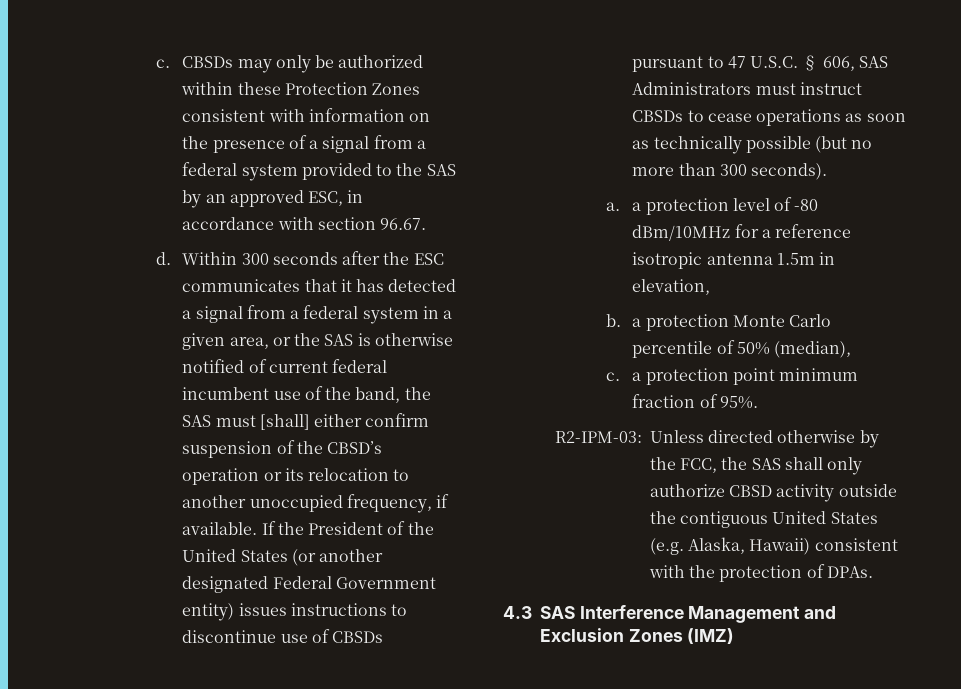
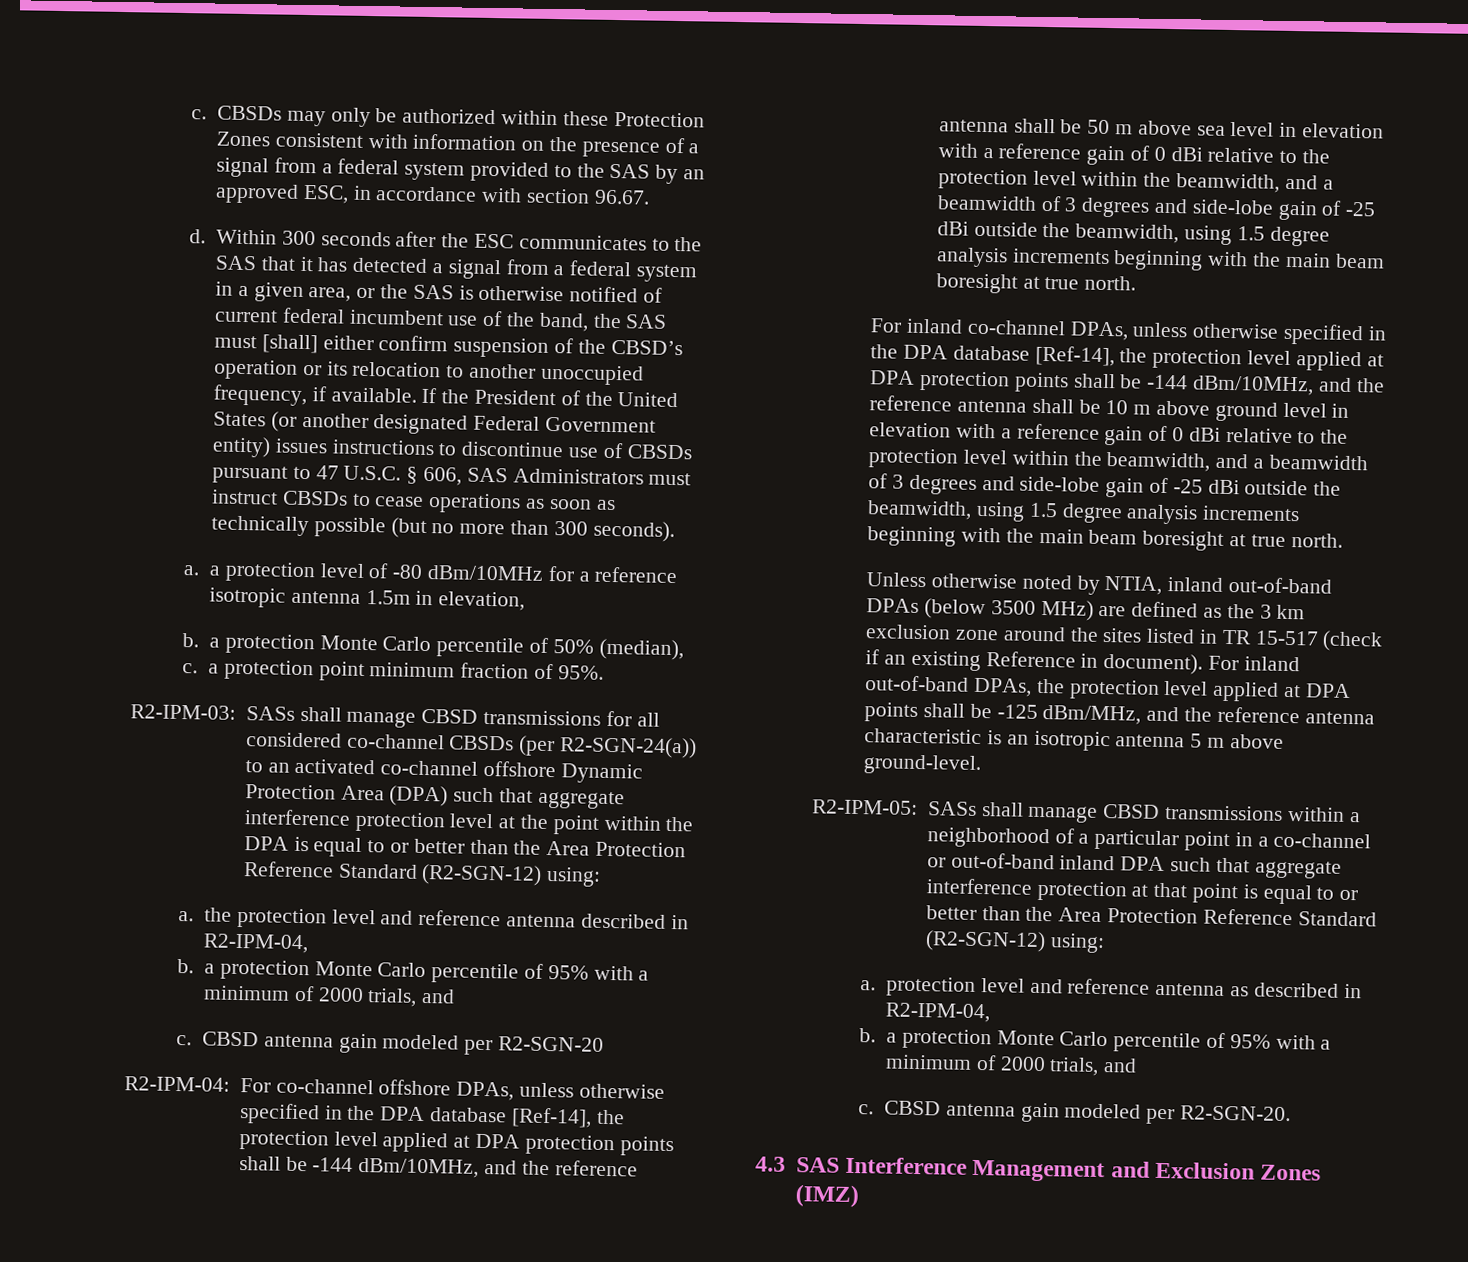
- Within 300 seconds after the ESC communicates that it has detected a signal from a federal system in a given area, or the SAS is otherwise notified of current federal incumbent use of the band, the SAS must [shall] either confirm suspension of the CBSD’s operation or its relocation to another unoccupied frequency, if available.
+ Within 300 seconds after the ESC communicates to the SAS that it has detected a signal from a federal system in a given area, or the SAS is otherwise notified of current federal incumbent use of the band, the SAS must [shall] either confirm suspension of the CBSD’s operation or its relocation to another unoccupied frequency, if available.
- R2-IPM-03: Unless directed otherwise by the FCC, the SAS shall only authorize CBSD activity outside the contiguous United States (e.g. Alaska, Hawaii) consistent with the protection of DPAs.
+ R2-IPM-03: SASs shall manage CBSD transmissions for all considered co-channel CBSDs (per R2-SGN-24(a)) to an activated co-channel offshore Dynamic Protection Area (DPA) such that aggregate interference protection level at the point within the DPA is equal to or better than the Area Protection Reference Standard (R2-SGN-12) using:
+ a. the protection level and reference antenna described in R2-IPM-04,
+ b. a protection Monte Carlo percentile of 95% with a minimum of 2000 trials, and
+ c. CBSD antenna gain modeled per R2-SGN-20
+ R2-IPM-04: For co-channel offshore DPAs, unless otherwise specified in the DPA database [Ref-14], the protection level applied at DPA protection points shall be -144 dBm/10MHz, and the reference antenna shall be 50 m above sea level in elevation with a reference gain of 0 dBi relative to the protection level within the beamwidth, and a beamwidth of 3 degrees and side-lobe gain of -25 dBi outside the beamwidth, using 1.5 degree analysis increments beginning with the main beam boresight at true north.
+ For inland co-channel DPAs, unless otherwise specified in the DPA database [Ref-14], the protection level applied at DPA protection points shall be -144 dBm/10MHz, and the reference antenna shall be 10 m above ground level in elevation with a reference gain of 0 dBi relative to the protection level within the beamwidth, and a beamwidth of 3 degrees and side-lobe gain of -25 dBi outside the beamwidth, using 1.5 degree analysis increments beginning with the main beam boresight at true north.
+ Unless otherwise noted by NTIA, inland out-of-band DPAs (below 3500 MHz) are defined as the 3 km exclusion zone around the sites listed in TR 15-517 (check if an existing Reference in document). For inland out-of-band DPAs, the protection level applied at DPA points shall be -125 dBm/MHz, and the reference antenna characteristic is an isotropic antenna 5 m above ground-level.
+ R2-IPM-05: SASs shall manage CBSD transmissions within a neighborhood of a particular point in a co-channel or out-of-band inland DPA such that aggregate interference protection at that point is equal to or better than the Area Protection Reference Standard (R2-SGN-12) using:
+ a. protection level and reference antenna as described in R2-IPM-04,
+ b. a protection Monte Carlo percentile of 95% with a minimum of 2000 trials, and
+ c. CBSD antenna gain modeled per R2-SGN-20.

